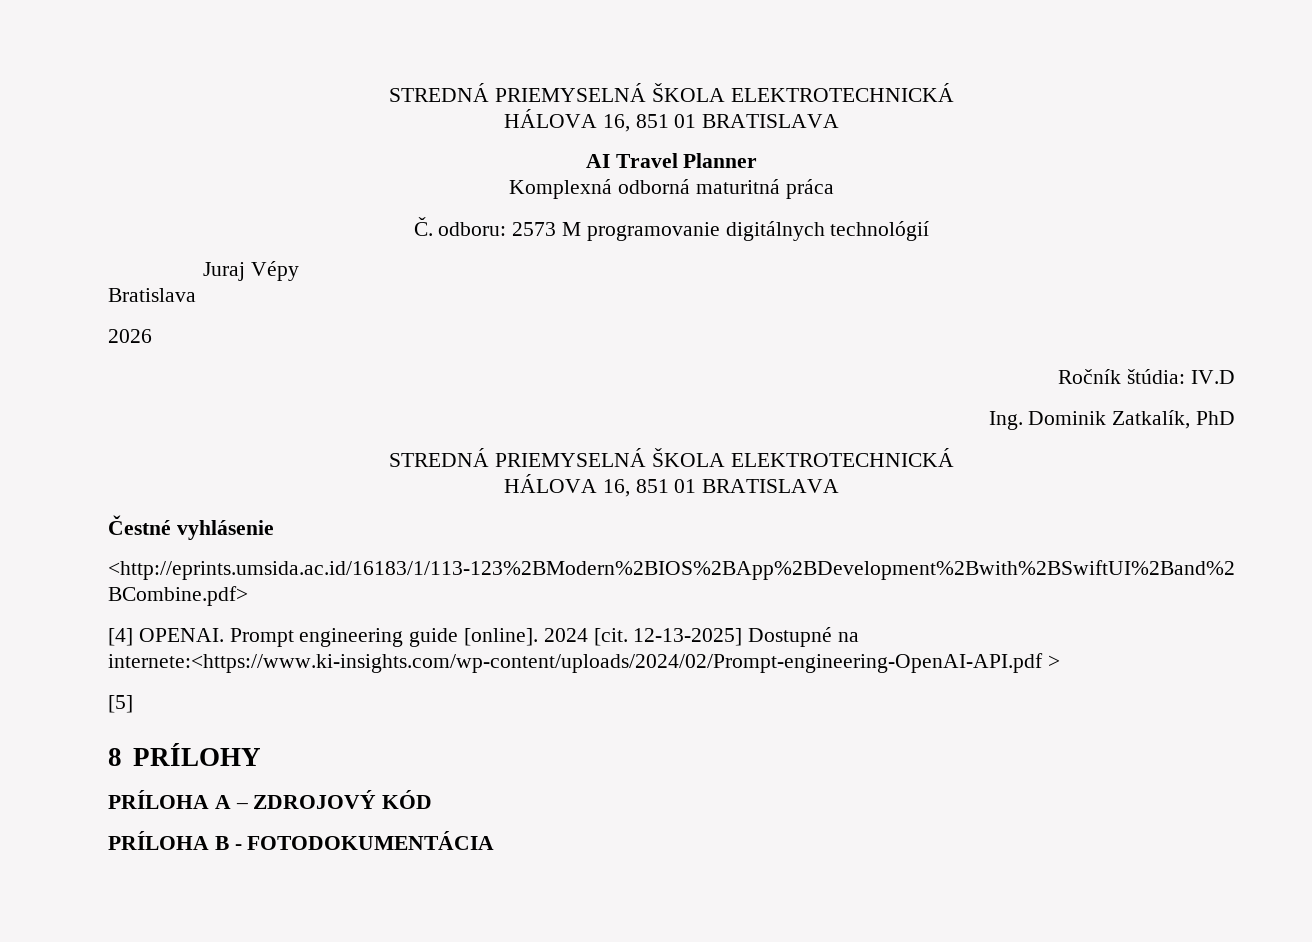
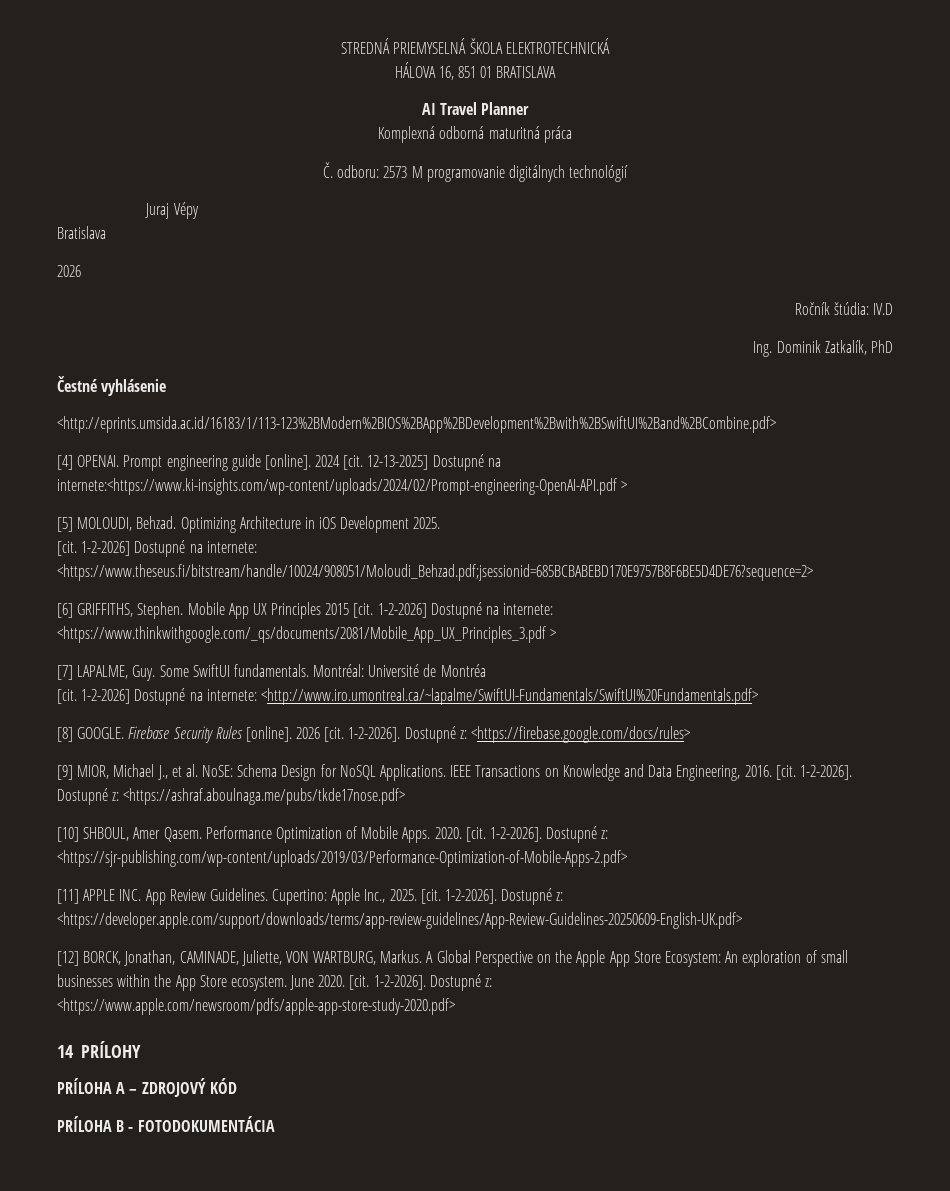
  Ing. Dominik Zatkalík, PhD
- STREDNÁ PRIEMYSELNÁ ŠKOLA ELEKTROTECHNICKÁ
- HÁLOVA 16, 851 01 BRATISLAVA
- [5]
- 8 PRÍLOHY
+ [5] MOLOUDI, Behzad. Optimizing Architecture in iOS Development 2025.
+ [cit. 1-2-2026] Dostupné na internete: <https://www.theseus.fi/bitstream/handle/10024/908051/Moloudi_Behzad.pdf;jsessionid=685BCBABEBD170E9757B8F6BE5D4DE76?sequence=2>
+ [6] GRIFFITHS, Stephen. Mobile App UX Principles 2015 [cit. 1-2-2026] Dostupné na internete: <https://www.thinkwithgoogle.com/_qs/documents/2081/Mobile_App_UX_Principles_3.pdf >
+ [7] LAPALME, Guy. Some SwiftUI fundamentals. Montréal: Université de Montréa
+ [cit. 1-2-2026] Dostupné na internete: <http://www.iro.umontreal.ca/~lapalme/SwiftUI-Fundamentals/SwiftUI%20Fundamentals.pdf>
+ [8] GOOGLE. Firebase Security Rules [online]. 2026 [cit. 1-2-2026]. Dostupné z: <https://firebase.google.com/docs/rules>
+ [9] MIOR, Michael J., et al. NoSE: Schema Design for NoSQL Applications. IEEE Transactions on Knowledge and Data Engineering, 2016. [cit. 1-2-2026]. Dostupné z: <https://ashraf.aboulnaga.me/pubs/tkde17nose.pdf>
+ [10] SHBOUL, Amer Qasem. Performance Optimization of Mobile Apps. 2020. [cit. 1-2-2026]. Dostupné z: <https://sjr-publishing.com/wp-content/uploads/2019/03/Performance-Optimization-of-Mobile-Apps-2.pdf>
+ [11] APPLE INC. App Review Guidelines. Cupertino: Apple Inc., 2025. [cit. 1-2-2026]. Dostupné z: <https://developer.apple.com/support/downloads/terms/app-review-guidelines/App-Review-Guidelines-20250609-English-UK.pdf>
+ [12] BORCK, Jonathan, CAMINADE, Juliette, VON WARTBURG, Markus. A Global Perspective on the Apple App Store Ecosystem: An exploration of small businesses within the App Store ecosystem. June 2020. [cit. 1-2-2026]. Dostupné z: <https://www.apple.com/newsroom/pdfs/apple-app-store-study-2020.pdf>
+ 14 PRÍLOHY

